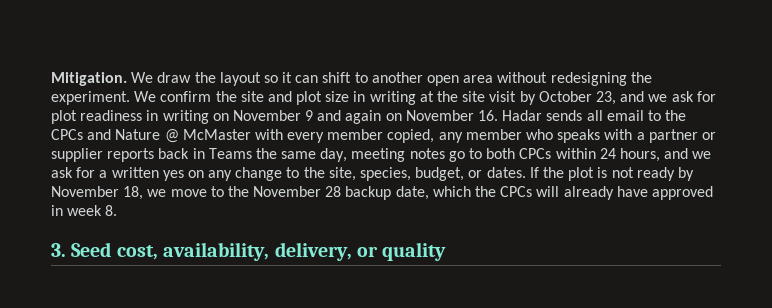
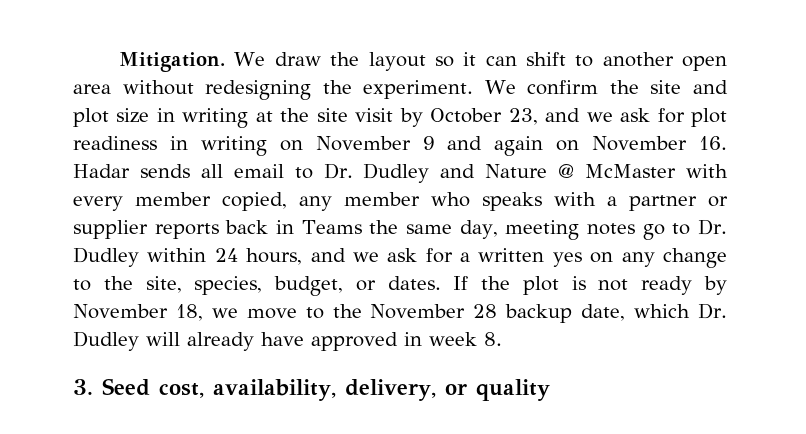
- We confirm the site and plot size in writing at the site visit by October 23, and we ask for plot readiness in writing on November 9 and again on November 16. Hadar sends all email to the CPCs and Nature @ McMaster with every member copied, any member who speaks with a partner or supplier reports back in Teams the same day, meeting notes go to both CPCs within 24 hours, and we ask for a written yes on any change to the site, species, budget, or dates.
+ We confirm the site and plot size in writing at the site visit by October 23, and we ask for plot readiness in writing on November 9 and again on November 16. Hadar sends all email to Dr. Dudley and Nature @ McMaster with every member copied, any member who speaks with a partner or supplier reports back in Teams the same day, meeting notes go to Dr. Dudley within 24 hours, and we ask for a written yes on any change to the site, species, budget, or dates.
- If the plot is not ready by November 18, we move to the November 28 backup date, which the CPCs will already have approved in week 8.
+ If the plot is not ready by November 18, we move to the November 28 backup date, which Dr. Dudley will already have approved in week 8.

